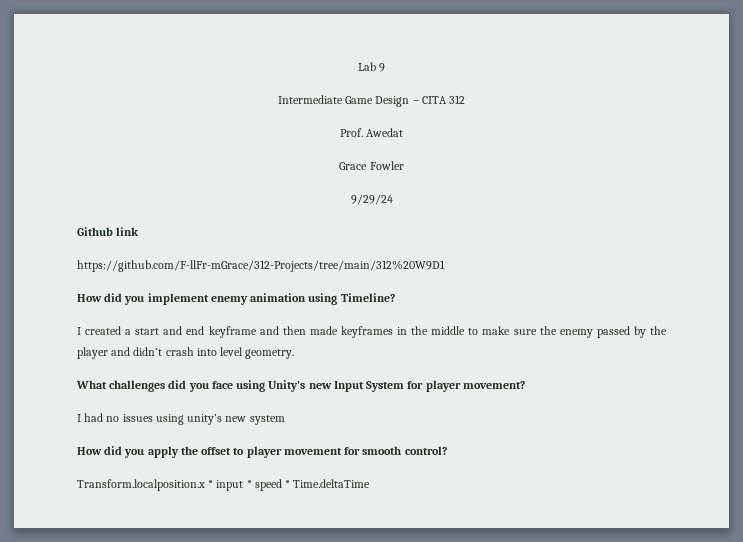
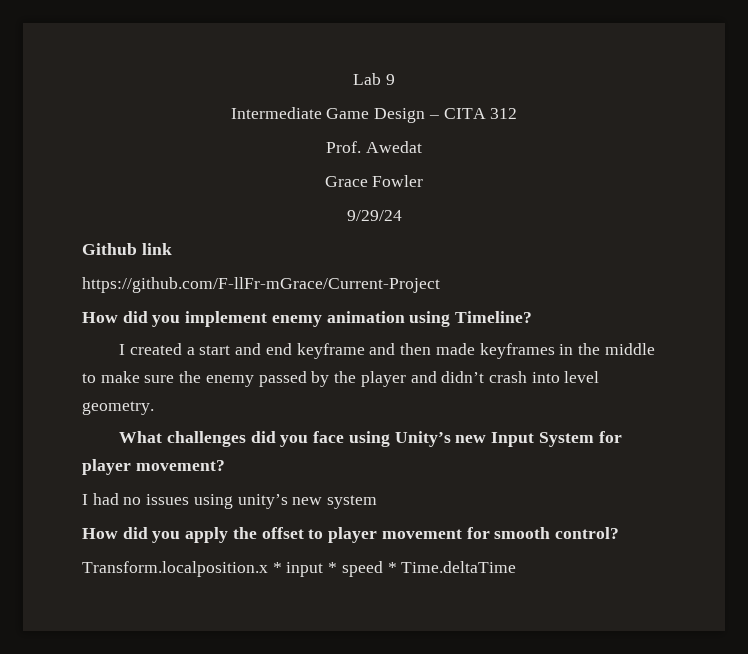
- https://github.com/F-llFr-mGrace/312-Projects/tree/main/312%20W9D1
+ https://github.com/F-llFr-mGrace/Current-Project

